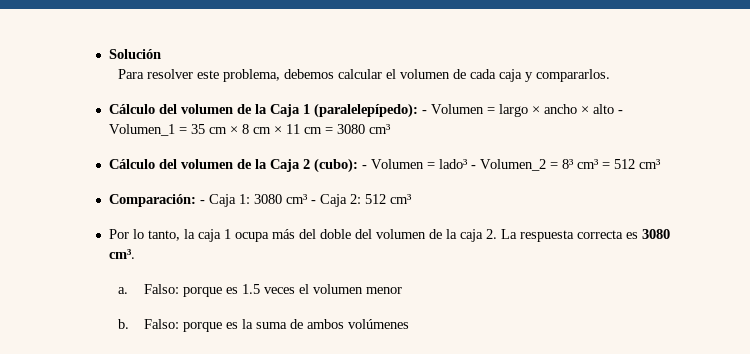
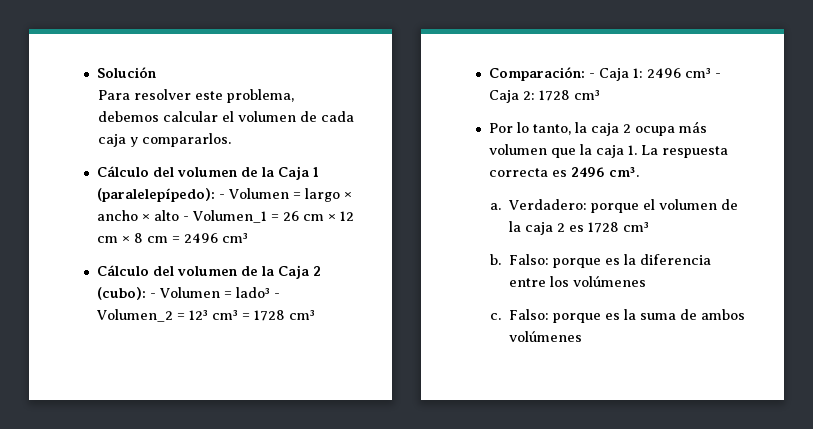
- Cálculo del volumen de la Caja 1 (paralelepípedo): - Volumen = largo × ancho × alto - Volumen_1 = 35 cm × 8 cm × 11 cm = 3080 cm³
+ Cálculo del volumen de la Caja 1 (paralelepípedo): - Volumen = largo × ancho × alto - Volumen_1 = 26 cm × 12 cm × 8 cm = 2496 cm³
- Cálculo del volumen de la Caja 2 (cubo): - Volumen = lado³ - Volumen_2 = 8³ cm³ = 512 cm³
+ Cálculo del volumen de la Caja 2 (cubo): - Volumen = lado³ - Volumen_2 = 12³ cm³ = 1728 cm³
- Comparación: - Caja 1: 3080 cm³ - Caja 2: 512 cm³
+ Comparación: - Caja 1: 2496 cm³ - Caja 2: 1728 cm³
- Por lo tanto, la caja 1 ocupa más del doble del volumen de la caja 2. La respuesta correcta es 3080 cm³.
- a. Falso: porque es 1.5 veces el volumen menor
- b.
+ Por lo tanto, la caja 2 ocupa más volumen que la caja 1. La respuesta correcta es 2496 cm³.
+ a. Verdadero: porque el volumen de la caja 2 es 1728 cm³
+ b. Falso: porque es la diferencia entre los volúmenes
+ c.

